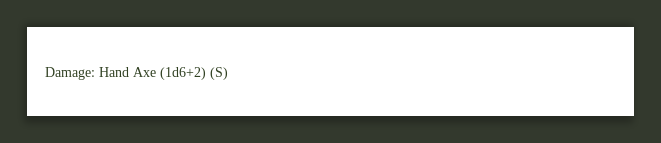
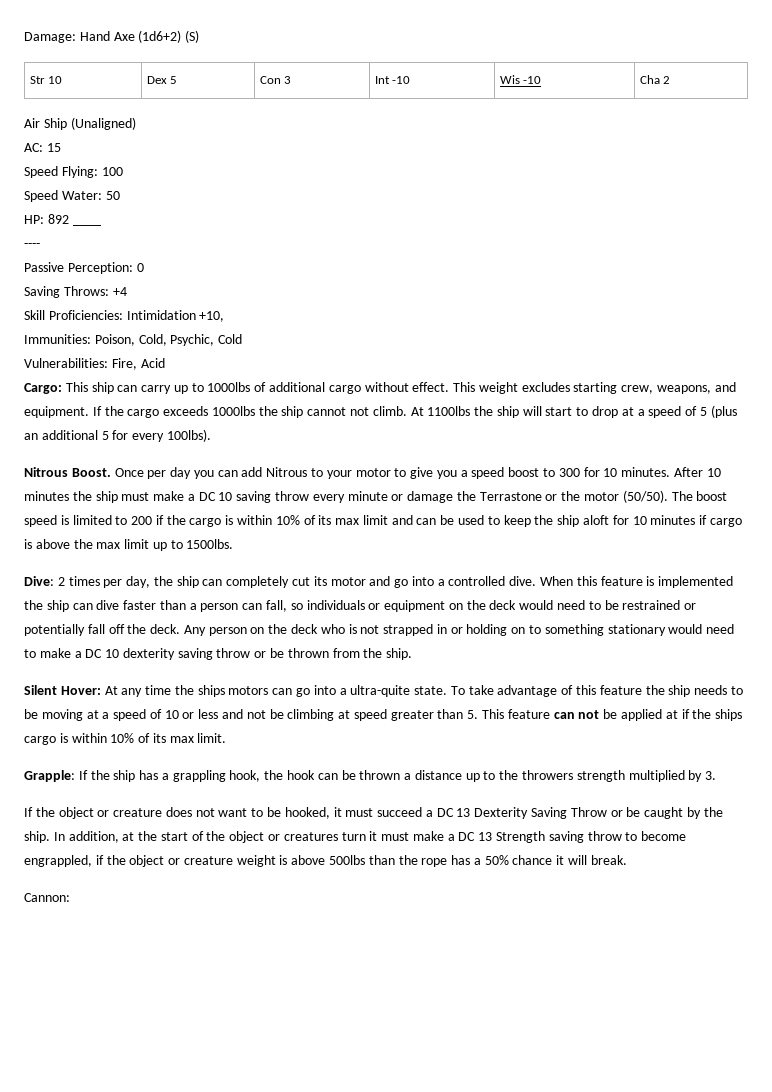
+ Str 10 | Dex 5 | Con 3 | Int -10 | Wis -10 | Cha 2
+ Air Ship (Unaligned)
+ AC: 15
+ Speed Flying: 100
+ Speed Water: 50
+ HP: 892 ____
+ ----
+ Passive Perception: 0
+ Saving Throws: +4
+ Skill Proficiencies: Intimidation +10,
+ Immunities: Poison, Cold, Psychic, Cold
+ Vulnerabilities: Fire, Acid
+ Cargo: This ship can carry up to 1000lbs of additional cargo without effect. This weight excludes starting crew, weapons, and equipment. If the cargo exceeds 1000lbs the ship cannot not climb. At 1100lbs the ship will start to drop at a speed of 5 (plus an additional 5 for every 100lbs).
+ Nitrous Boost. Once per day you can add Nitrous to your motor to give you a speed boost to 300 for 10 minutes. After 10 minutes the ship must make a DC 10 saving throw every minute or damage the Terrastone or the motor (50/50). The boost speed is limited to 200 if the cargo is within 10% of its max limit and can be used to keep the ship aloft for 10 minutes if cargo is above the max limit up to 1500lbs.
+ Dive: 2 times per day, the ship can completely cut its motor and go into a controlled dive. When this feature is implemented the ship can dive faster than a person can fall, so individuals or equipment on the deck would need to be restrained or potentially fall off the deck. Any person on the deck who is not strapped in or holding on to something stationary would need to make a DC 10 dexterity saving throw or be thrown from the ship.
+ Silent Hover: At any time the ships motors can go into a ultra-quite state. To take advantage of this feature the ship needs to be moving at a speed of 10 or less and not be climbing at speed greater than 5. This feature can not be applied at if the ships cargo is within 10% of its max limit.
+ Grapple: If the ship has a grappling hook, the hook can be thrown a distance up to the throwers strength multiplied by 3.
+ If the object or creature does not want to be hooked, it must succeed a DC 13 Dexterity Saving Throw or be caught by the ship. In addition, at the start of the object or creatures turn it must make a DC 13 Strength saving throw to become engrappled, if the object or creature weight is above 500lbs than the rope has a 50% chance it will break.
+ Cannon:

